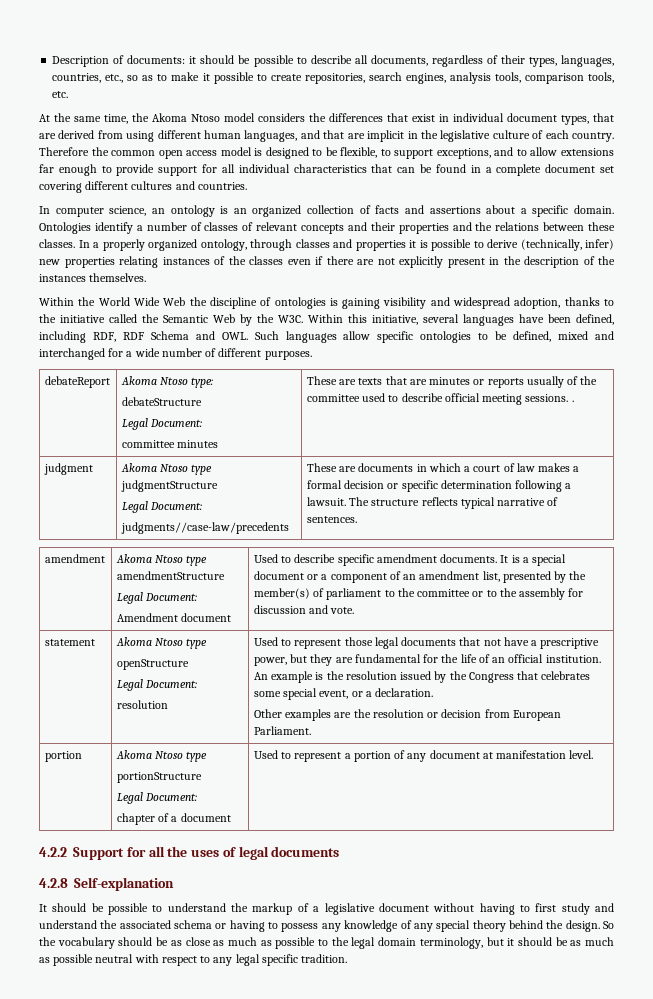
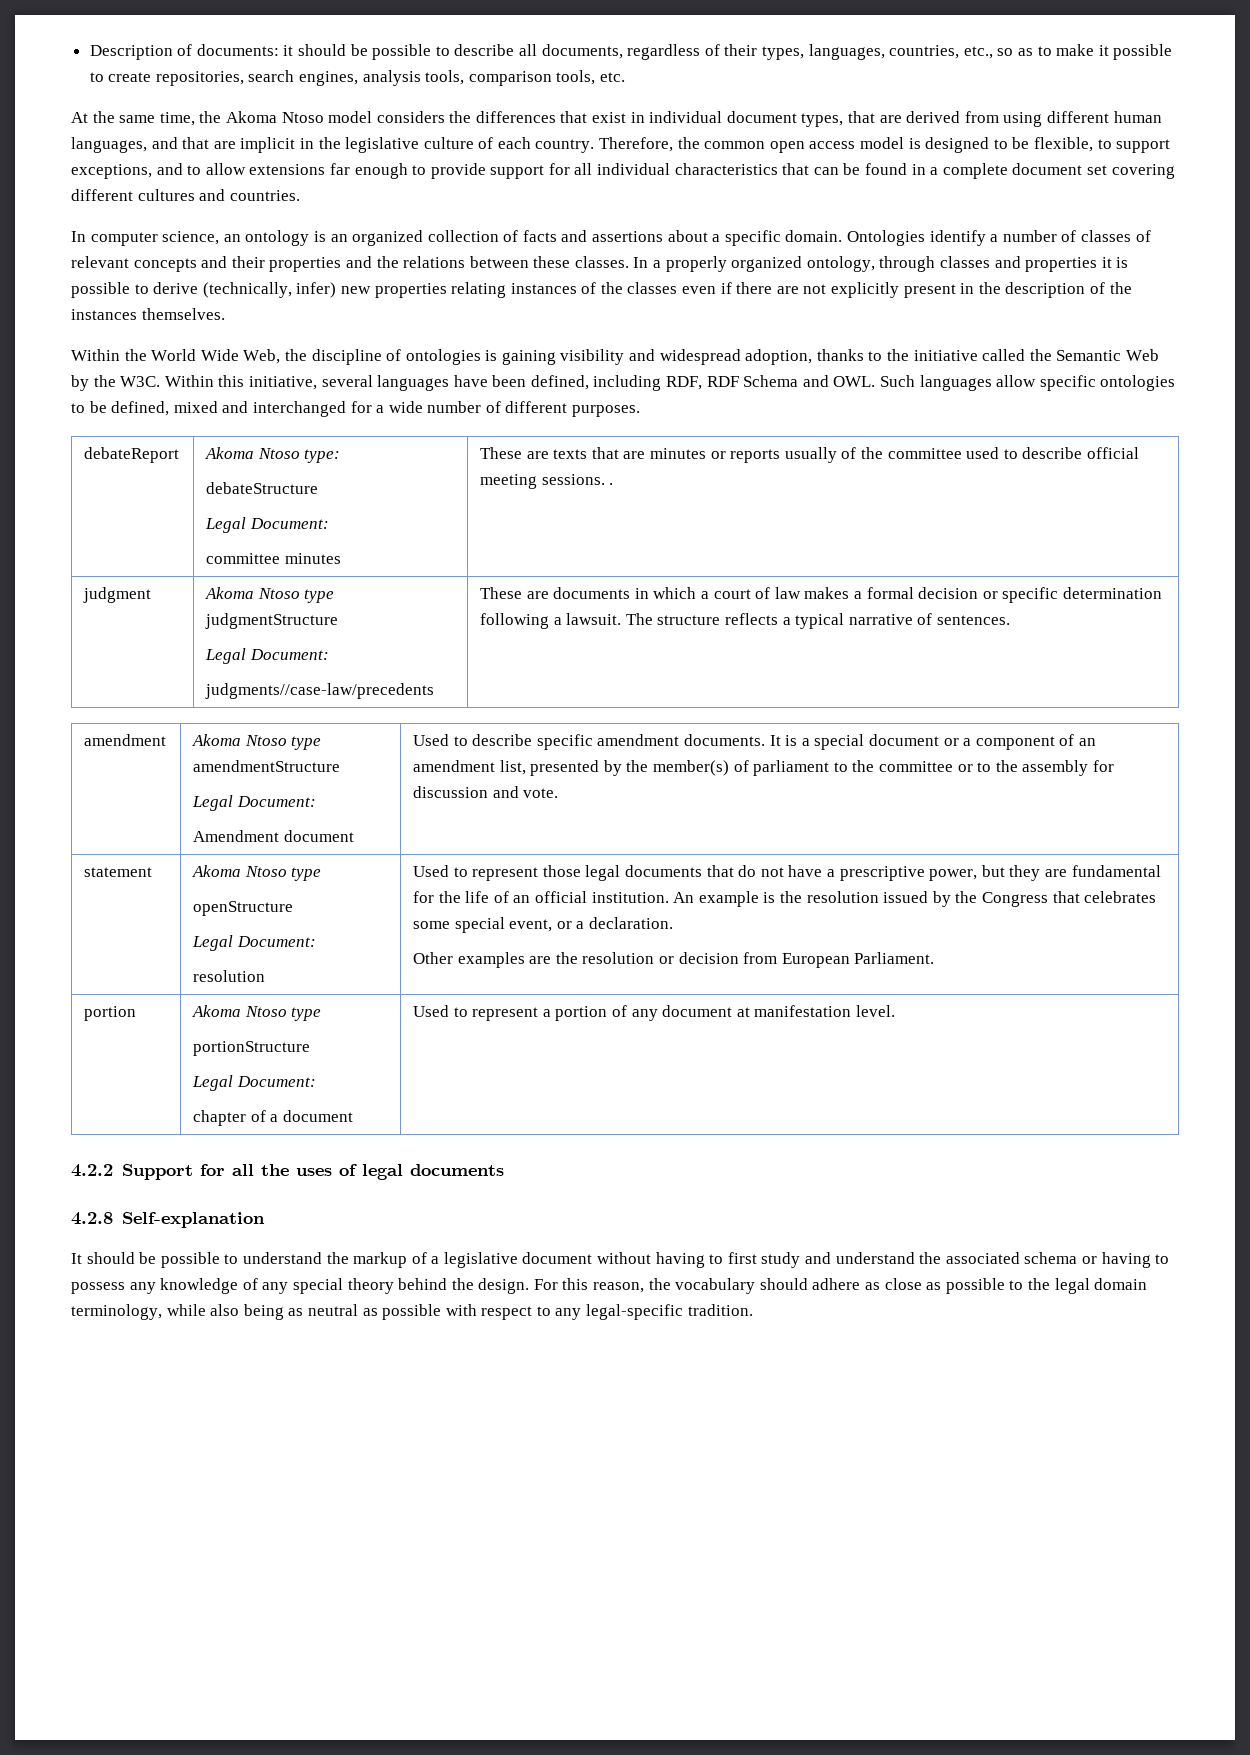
- Therefore the common open access model is designed to be flexible, to support exceptions, and to allow extensions far enough to provide support for all individual characteristics that can be found in a complete document set covering different cultures and countries.
+ Therefore, the common open access model is designed to be flexible, to support exceptions, and to allow extensions far enough to provide support for all individual characteristics that can be found in a complete document set covering different cultures and countries.
- Within the World Wide Web the discipline of ontologies is gaining visibility and widespread adoption, thanks to the initiative called the Semantic Web by the W3C. Within this initiative, several languages have been defined, including RDF, RDF Schema and OWL. Such languages allow specific ontologies to be defined, mixed and interchanged for a wide number of different purposes.
+ Within the World Wide Web, the discipline of ontologies is gaining visibility and widespread adoption, thanks to the initiative called the Semantic Web by the W3C. Within this initiative, several languages have been defined, including RDF, RDF Schema and OWL. Such languages allow specific ontologies to be defined, mixed and interchanged for a wide number of different purposes.
  judgment | Akoma Ntoso type judgmentStructure
  Legal Document:
- judgments//case-law/precedents | These are documents in which a court of law makes a formal decision or specific determination following a lawsuit. The structure reflects typical narrative of sentences.
+ judgments//case-law/precedents | These are documents in which a court of law makes a formal decision or specific determination following a lawsuit. The structure reflects a typical narrative of sentences.
- Used to represent those legal documents that not have a prescriptive power, but they are fundamental for the life of an official institution.
+ Used to represent those legal documents that do not have a prescriptive power, but they are fundamental for the life of an official institution.
- So the vocabulary should be as close as much as possible to the legal domain terminology, but it should be as much as possible neutral with respect to any legal specific tradition.
+ For this reason, the vocabulary should adhere as close as possible to the legal domain terminology, while also being as neutral as possible with respect to any legal-specific tradition.

